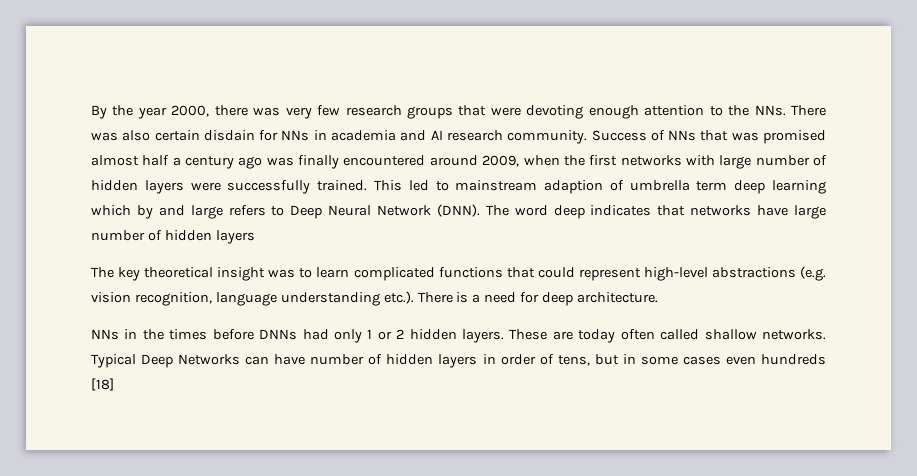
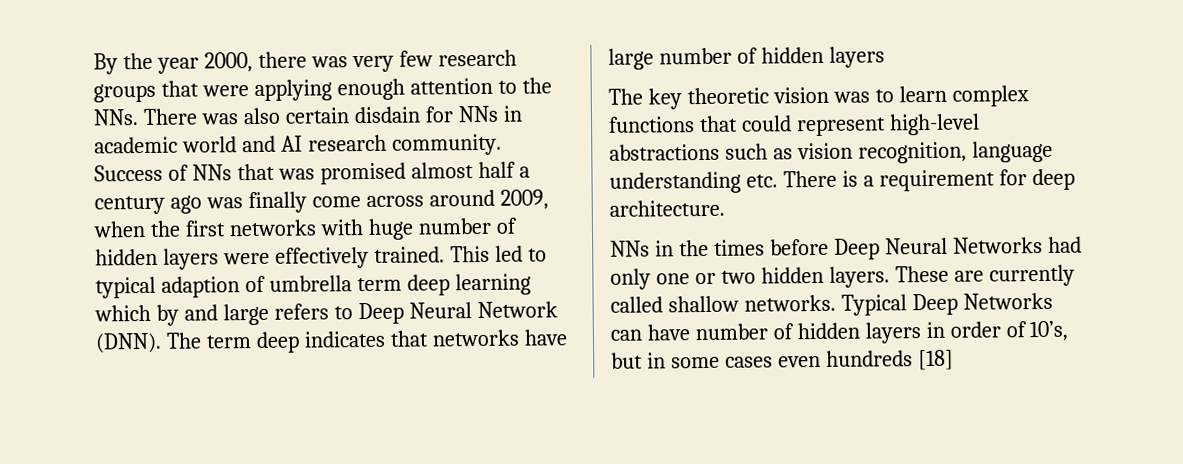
- By the year 2000, there was very few research groups that were devoting enough attention to the NNs. There was also certain disdain for NNs in academia and AI research community.
+ By the year 2000, there was very few research groups that were applying enough attention to the NNs. There was also certain disdain for NNs in academic world and AI research community.
- Success of NNs that was promised almost half a century ago was finally encountered around 2009, when the first networks with large number of hidden layers were successfully trained.
+ Success of NNs that was promised almost half a century ago was finally come across around 2009, when the first networks with huge number of hidden layers were effectively trained.
- This led to mainstream adaption of umbrella term deep learning which by and large refers to Deep Neural Network (DNN).
+ This led to typical adaption of umbrella term deep learning which by and large refers to Deep Neural Network (DNN).
- The word deep indicates that networks have large number of hidden layers
+ The term deep indicates that networks have large number of hidden layers
- The key theoretical insight was to learn complicated functions that could represent high-level abstractions (e.g. vision recognition, language understanding etc.). There is a need for deep architecture.
+ The key theoretic vision was to learn complex functions that could represent high-level abstractions such as vision recognition, language understanding etc. There is a requirement for deep architecture.
- NNs in the times before DNNs had only 1 or 2 hidden layers.
+ NNs in the times before Deep Neural Networks had only one or two hidden layers.
- These are today often called shallow networks.
+ These are currently called shallow networks.
- Typical Deep Networks can have number of hidden layers in order of tens, but in some cases even hundreds [18]
+ Typical Deep Networks can have number of hidden layers in order of 10’s, but in some cases even hundreds [18]

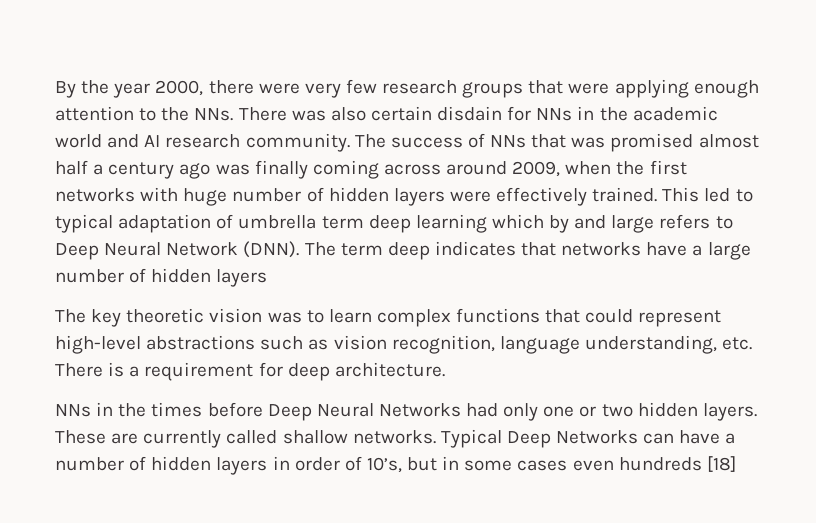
- By the year 2000, there was very few research groups that were applying enough attention to the NNs. There was also certain disdain for NNs in academic world and AI research community.
+ By the year 2000, there were very few research groups that were applying enough attention to the NNs. There was also certain disdain for NNs in the academic world and AI research community.
- Success of NNs that was promised almost half a century ago was finally come across around 2009, when the first networks with huge number of hidden layers were effectively trained.
+ The success of NNs that was promised almost half a century ago was finally coming across around 2009, when the first networks with huge number of hidden layers were effectively trained.
- This led to typical adaption of umbrella term deep learning which by and large refers to Deep Neural Network (DNN).
+ This led to typical adaptation of umbrella term deep learning which by and large refers to Deep Neural Network (DNN).
- The term deep indicates that networks have large number of hidden layers
+ The term deep indicates that networks have a large number of hidden layers
- The key theoretic vision was to learn complex functions that could represent high-level abstractions such as vision recognition, language understanding etc. There is a requirement for deep architecture.
+ The key theoretic vision was to learn complex functions that could represent high-level abstractions such as vision recognition, language understanding, etc. There is a requirement for deep architecture.
- Typical Deep Networks can have number of hidden layers in order of 10’s, but in some cases even hundreds [18]
+ Typical Deep Networks can have a number of hidden layers in order of 10’s, but in some cases even hundreds [18]

